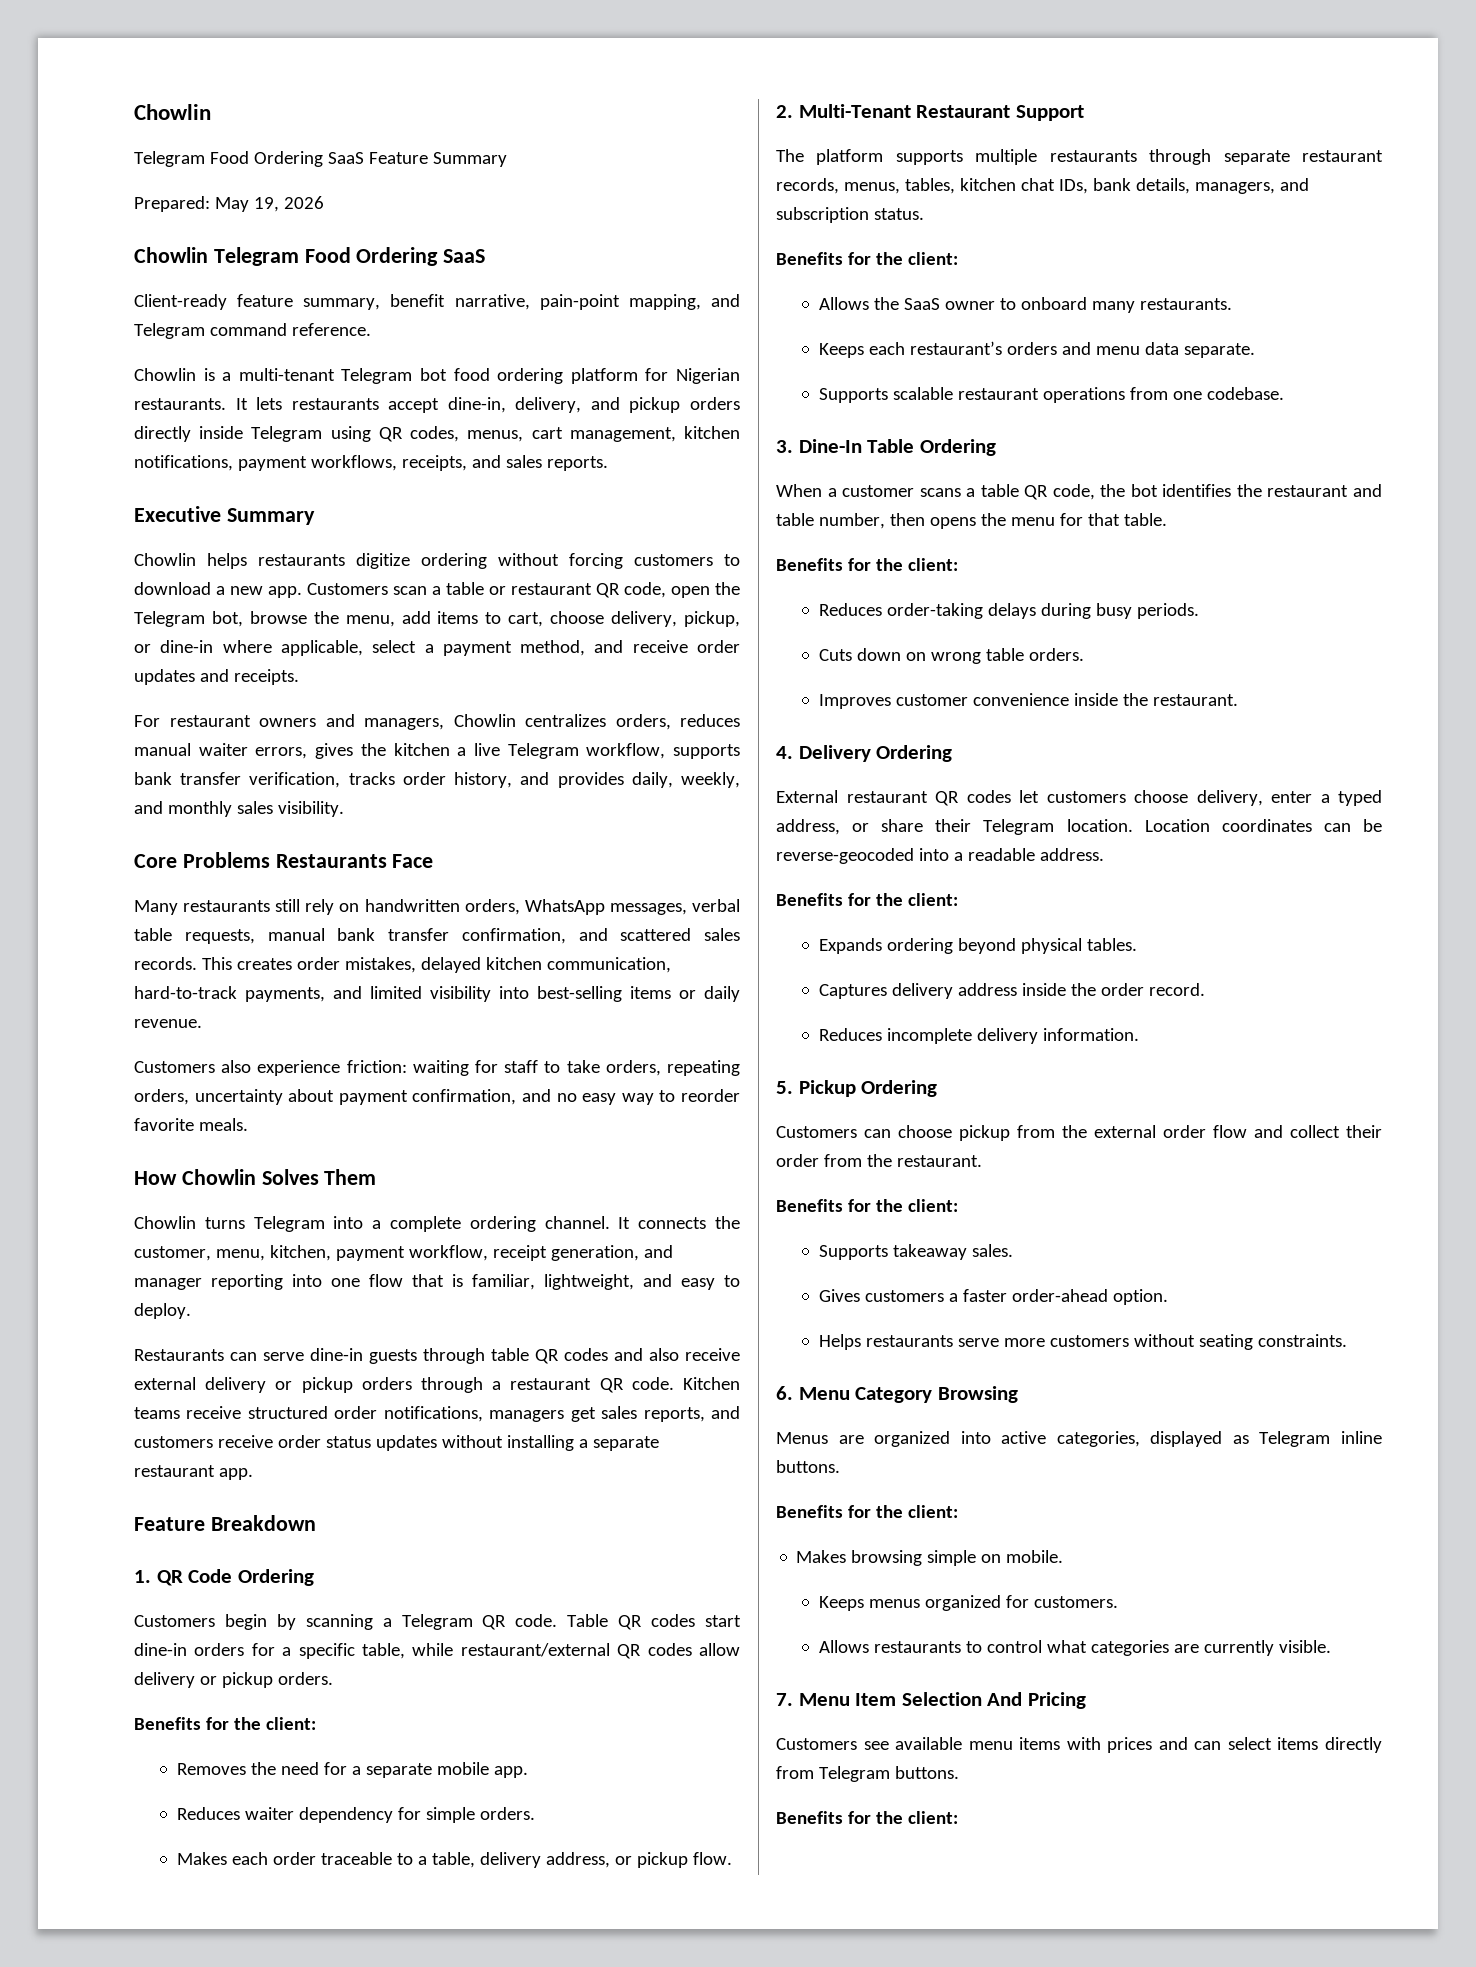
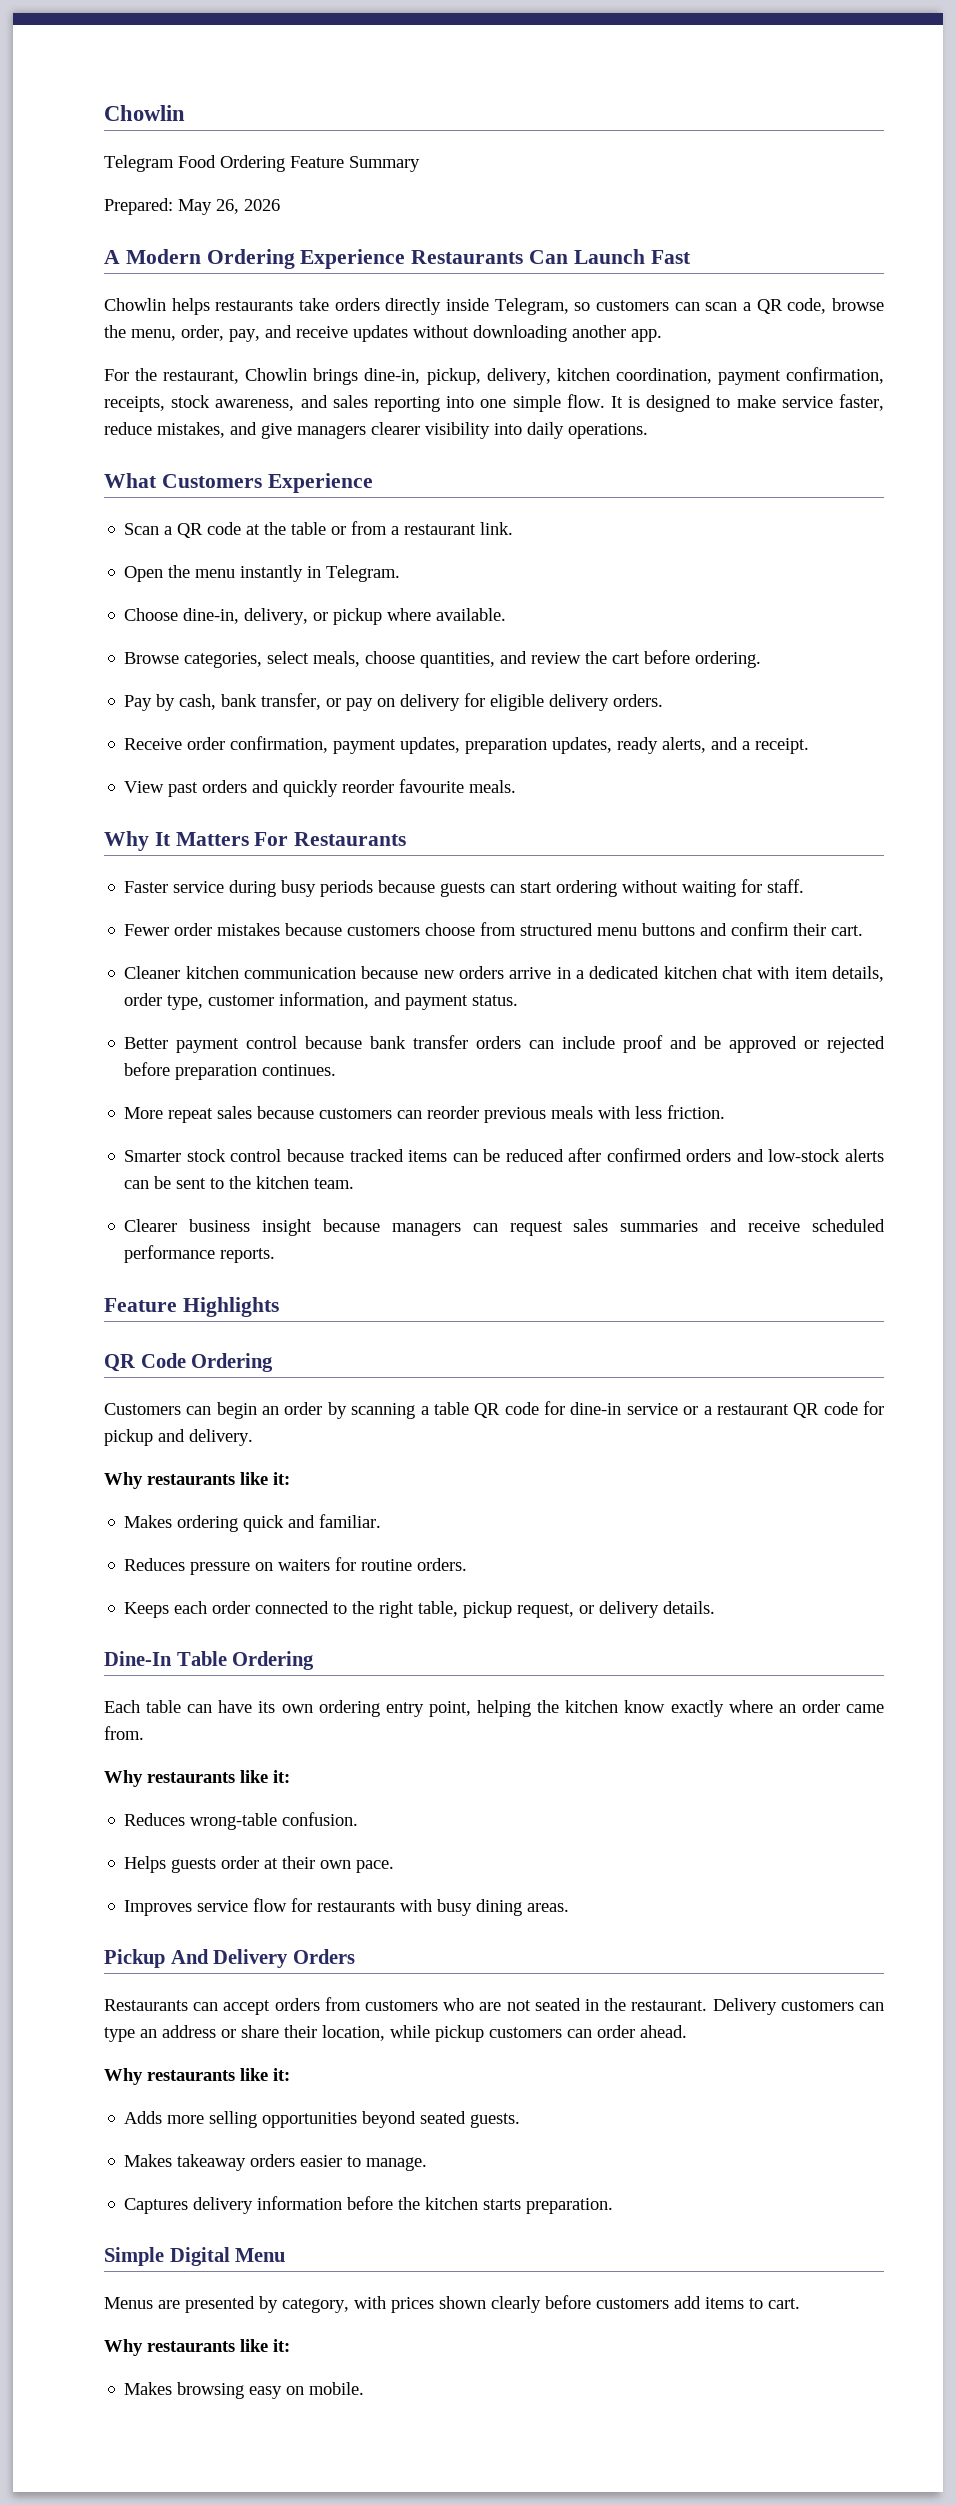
- Telegram Food Ordering SaaS Feature Summary
+ Telegram Food Ordering Feature Summary
- Prepared: May 19, 2026
+ Prepared: May 26, 2026
- Chowlin Telegram Food Ordering SaaS
- Client-ready feature summary, benefit narrative, pain-point mapping, and Telegram command reference.
- Chowlin is a multi-tenant Telegram bot food ordering platform for Nigerian restaurants. It lets restaurants accept dine-in, delivery, and pickup orders directly inside Telegram using QR codes, menus, cart management, kitchen notifications, payment workflows, receipts, and sales reports.
- Executive Summary
- Chowlin helps restaurants digitize ordering without forcing customers to download a new app. Customers scan a table or restaurant QR code, open the Telegram bot, browse the menu, add items to cart, choose delivery, pickup, or dine-in where applicable, select a payment method, and receive order updates and receipts.
- For restaurant owners and managers, Chowlin centralizes orders, reduces manual waiter errors, gives the kitchen a live Telegram workflow, supports bank transfer verification, tracks order history, and provides daily, weekly, and monthly sales visibility.
- Core Problems Restaurants Face
- Many restaurants still rely on handwritten orders, WhatsApp messages, verbal table requests, manual bank transfer confirmation, and scattered sales records. This creates order mistakes, delayed kitchen communication, hard-to-track payments, and limited visibility into best-selling items or daily revenue.
- Customers also experience friction: waiting for staff to take orders, repeating orders, uncertainty about payment confirmation, and no easy way to reorder favorite meals.
- How Chowlin Solves Them
- Chowlin turns Telegram into a complete ordering channel. It connects the customer, menu, kitchen, payment workflow, receipt generation, and manager reporting into one flow that is familiar, lightweight, and easy to deploy.
- Restaurants can serve dine-in guests through table QR codes and also receive external delivery or pickup orders through a restaurant QR code. Kitchen teams receive structured order notifications, managers get sales reports, and customers receive order status updates without installing a separate restaurant app.
- Feature Breakdown
- 1. QR Code Ordering
+ A Modern Ordering Experience Restaurants Can Launch Fast
+ Chowlin helps restaurants take orders directly inside Telegram, so customers can scan a QR code, browse the menu, order, pay, and receive updates without downloading another app.
+ For the restaurant, Chowlin brings dine-in, pickup, delivery, kitchen coordination, payment confirmation, receipts, stock awareness, and sales reporting into one simple flow. It is designed to make service faster, reduce mistakes, and give managers clearer visibility into daily operations.
+ What Customers Experience
+ Scan a QR code at the table or from a restaurant link.
+ Open the menu instantly in Telegram.
+ Choose dine-in, delivery, or pickup where available.
+ Browse categories, select meals, choose quantities, and review the cart before ordering.
+ Pay by cash, bank transfer, or pay on delivery for eligible delivery orders.
+ Receive order confirmation, payment updates, preparation updates, ready alerts, and a receipt.
+ View past orders and quickly reorder favourite meals.
+ Why It Matters For Restaurants
+ Faster service during busy periods because guests can start ordering without waiting for staff.
+ Fewer order mistakes because customers choose from structured menu buttons and confirm their cart.
+ Cleaner kitchen communication because new orders arrive in a dedicated kitchen chat with item details, order type, customer information, and payment status.
+ Better payment control because bank transfer orders can include proof and be approved or rejected before preparation continues.
+ More repeat sales because customers can reorder previous meals with less friction.
+ Smarter stock control because tracked items can be reduced after confirmed orders and low-stock alerts can be sent to the kitchen team.
+ Clearer business insight because managers can request sales summaries and receive scheduled performance reports.
+ Feature Highlights
+ QR Code Ordering
- Customers begin by scanning a Telegram QR code. Table QR codes start dine-in orders for a specific table, while restaurant/external QR codes allow delivery or pickup orders.
- Benefits for the client:
- Removes the need for a separate mobile app.
- Reduces waiter dependency for simple orders.
- Makes each order traceable to a table, delivery address, or pickup flow.
- 2. Multi-Tenant Restaurant Support
- The platform supports multiple restaurants through separate restaurant records, menus, tables, kitchen chat IDs, bank details, managers, and subscription status.
- Benefits for the client:
- Allows the SaaS owner to onboard many restaurants.
- Keeps each restaurant’s orders and menu data separate.
- Supports scalable restaurant operations from one codebase.
- 3. Dine-In Table Ordering
- When a customer scans a table QR code, the bot identifies the restaurant and table number, then opens the menu for that table.
- Benefits for the client:
- Reduces order-taking delays during busy periods.
- Cuts down on wrong table orders.
- Improves customer convenience inside the restaurant.
- 4. Delivery Ordering
- External restaurant QR codes let customers choose delivery, enter a typed address, or share their Telegram location. Location coordinates can be reverse-geocoded into a readable address.
- Benefits for the client:
- Expands ordering beyond physical tables.
- Captures delivery address inside the order record.
- Reduces incomplete delivery information.
- 5. Pickup Ordering
- Customers can choose pickup from the external order flow and collect their order from the restaurant.
- Benefits for the client:
- Supports takeaway sales.
- Gives customers a faster order-ahead option.
- Helps restaurants serve more customers without seating constraints.
- 6. Menu Category Browsing
+ Customers can begin an order by scanning a table QR code for dine-in service or a restaurant QR code for pickup and delivery.
+ Why restaurants like it:
+ Makes ordering quick and familiar.
+ Reduces pressure on waiters for routine orders.
+ Keeps each order connected to the right table, pickup request, or delivery details.
+ Dine-In Table Ordering
+ Each table can have its own ordering entry point, helping the kitchen know exactly where an order came from.
+ Why restaurants like it:
+ Reduces wrong-table confusion.
+ Helps guests order at their own pace.
+ Improves service flow for restaurants with busy dining areas.
+ Pickup And Delivery Orders
+ Restaurants can accept orders from customers who are not seated in the restaurant. Delivery customers can type an address or share their location, while pickup customers can order ahead.
+ Why restaurants like it:
+ Adds more selling opportunities beyond seated guests.
+ Makes takeaway orders easier to manage.
+ Captures delivery information before the kitchen starts preparation.
+ Simple Digital Menu
- Menus are organized into active categories, displayed as Telegram inline buttons.
- Benefits for the client:
+ Menus are presented by category, with prices shown clearly before customers add items to cart.
+ Why restaurants like it:
- Makes browsing simple on mobile.
+ Makes browsing easy on mobile.
- Keeps menus organized for customers.
- Allows restaurants to control what categories are currently visible.
- 7. Menu Item Selection And Pricing
- Customers see available menu items with prices and can select items directly from Telegram buttons.
- Benefits for the client:

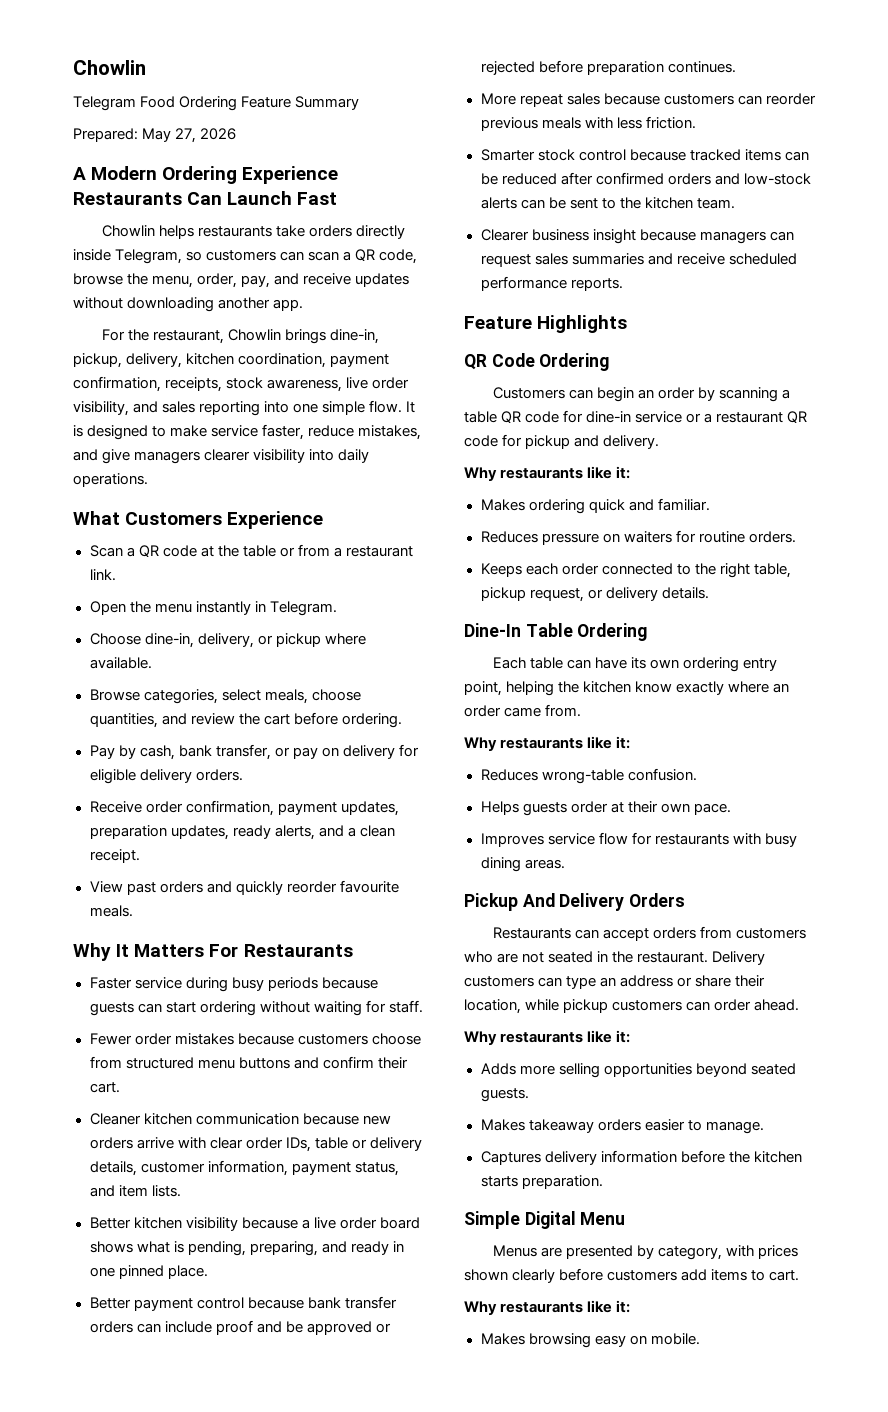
- Prepared: May 26, 2026
+ Prepared: May 27, 2026
- For the restaurant, Chowlin brings dine-in, pickup, delivery, kitchen coordination, payment confirmation, receipts, stock awareness, and sales reporting into one simple flow.
+ For the restaurant, Chowlin brings dine-in, pickup, delivery, kitchen coordination, payment confirmation, receipts, stock awareness, live order visibility, and sales reporting into one simple flow.
- Receive order confirmation, payment updates, preparation updates, ready alerts, and a receipt.
+ Receive order confirmation, payment updates, preparation updates, ready alerts, and a clean receipt.
- Cleaner kitchen communication because new orders arrive in a dedicated kitchen chat with item details, order type, customer information, and payment status.
+ Cleaner kitchen communication because new orders arrive with clear order IDs, table or delivery details, customer information, payment status, and item lists.
+ Better kitchen visibility because a live order board shows what is pending, preparing, and ready in one pinned place.

